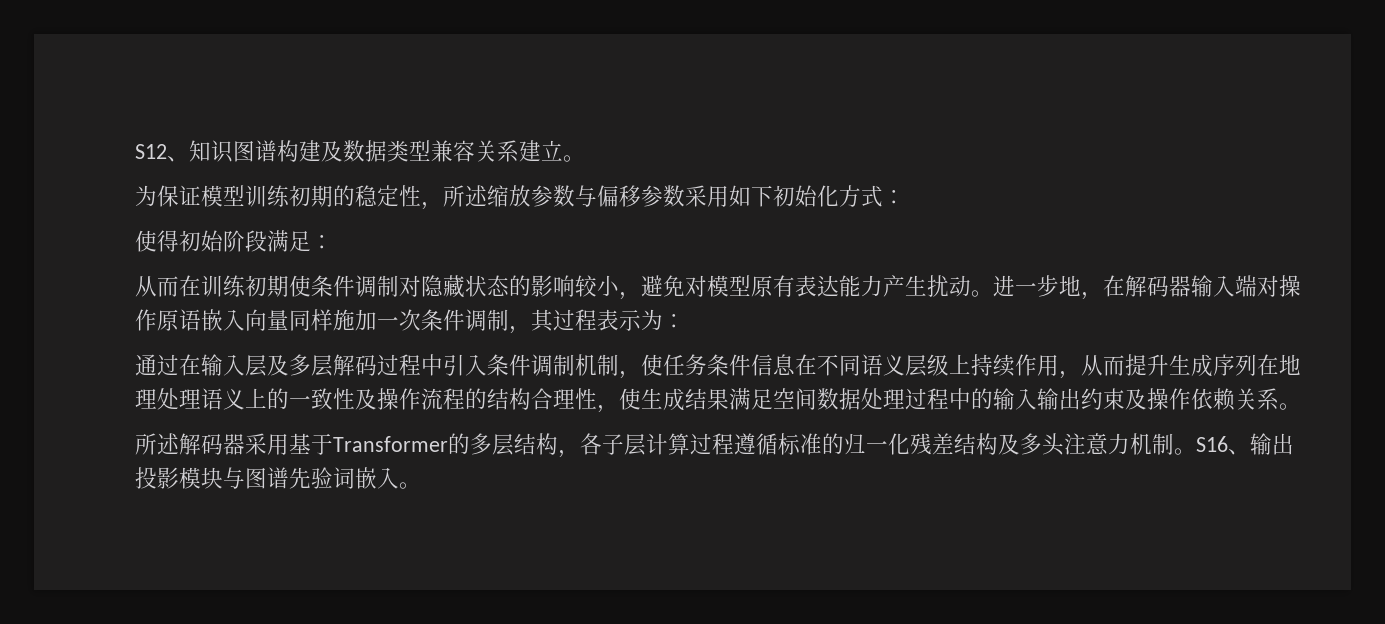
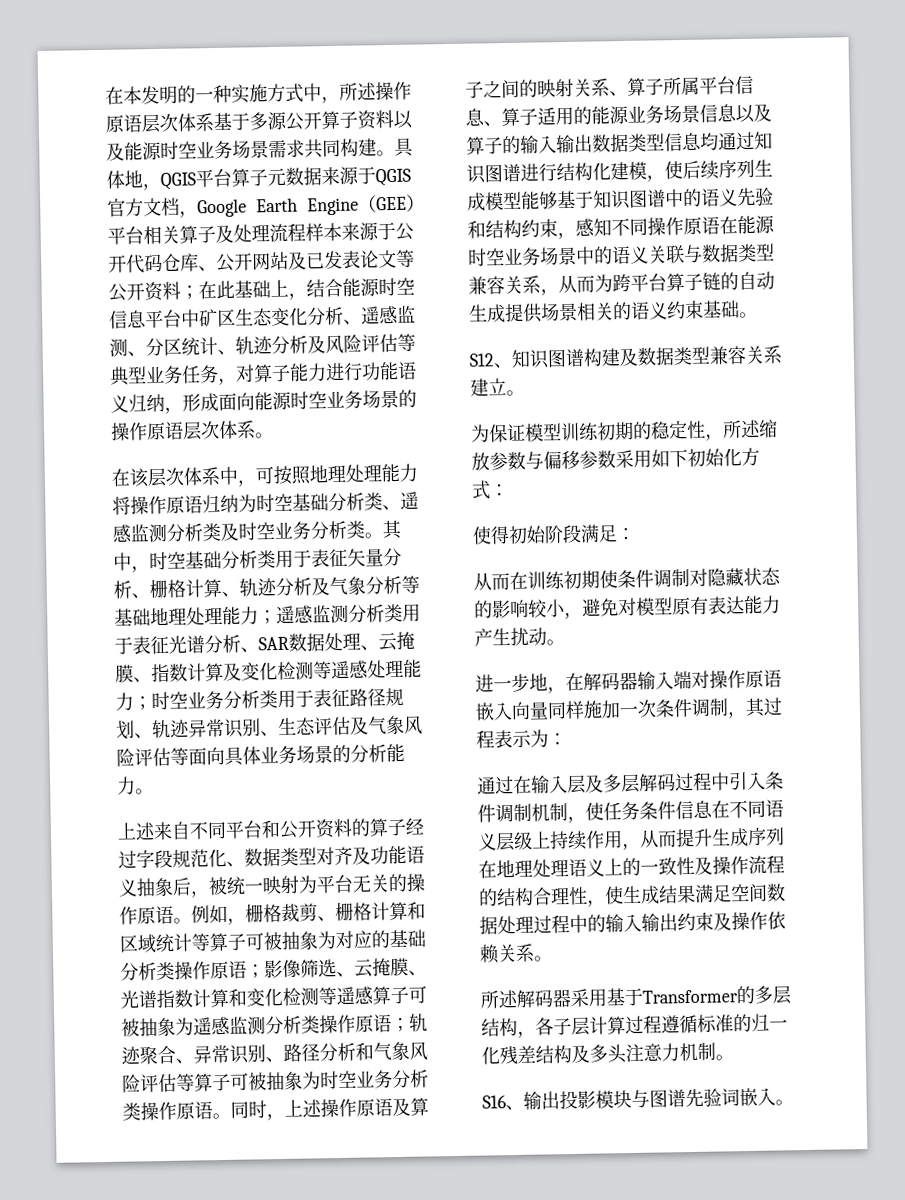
+ 在本发明的一种实施方式中，所述操作原语层次体系基于多源公开算子资料以及能源时空业务场景需求共同构建。具体地，QGIS平台算子元数据来源于QGIS官方文档，Google Earth Engine（GEE）平台相关算子及处理流程样本来源于公开代码仓库、公开网站及已发表论文等公开资料；在此基础上，结合能源时空信息平台中矿区生态变化分析、遥感监测、分区统计、轨迹分析及风险评估等典型业务任务，对算子能力进行功能语义归纳，形成面向能源时空业务场景的操作原语层次体系。
+ 在该层次体系中，可按照地理处理能力将操作原语归纳为时空基础分析类、遥感监测分析类及时空业务分析类。其中，时空基础分析类用于表征矢量分析、栅格计算、轨迹分析及气象分析等基础地理处理能力；遥感监测分析类用于表征光谱分析、SAR数据处理、云掩膜、指数计算及变化检测等遥感处理能力；时空业务分析类用于表征路径规划、轨迹异常识别、生态评估及气象风险评估等面向具体业务场景的分析能力。
+ 上述来自不同平台和公开资料的算子经过字段规范化、数据类型对齐及功能语义抽象后，被统一映射为平台无关的操作原语。例如，栅格裁剪、栅格计算和区域统计等算子可被抽象为对应的基础分析类操作原语；影像筛选、云掩膜、光谱指数计算和变化检测等遥感算子可被抽象为遥感监测分析类操作原语；轨迹聚合、异常识别、路径分析和气象风险评估等算子可被抽象为时空业务分析类操作原语。同时，上述操作原语及算子之间的映射关系、算子所属平台信息、算子适用的能源业务场景信息以及算子的输入输出数据类型信息均通过知识图谱进行结构化建模，使后续序列生成模型能够基于知识图谱中的语义先验和结构约束，感知不同操作原语在能源时空业务场景中的语义关联与数据类型兼容关系，从而为跨平台算子链的自动生成提供场景相关的语义约束基础。
- 从而在训练初期使条件调制对隐藏状态的影响较小，避免对模型原有表达能力产生扰动。进一步地，在解码器输入端对操作原语嵌入向量同样施加一次条件调制，其过程表示为：
+ 从而在训练初期使条件调制对隐藏状态的影响较小，避免对模型原有表达能力产生扰动。
+ 进一步地，在解码器输入端对操作原语嵌入向量同样施加一次条件调制，其过程表示为：
- 所述解码器采用基于Transformer的多层结构，各子层计算过程遵循标准的归一化残差结构及多头注意力机制。S16、输出投影模块与图谱先验词嵌入。
+ 所述解码器采用基于Transformer的多层结构，各子层计算过程遵循标准的归一化残差结构及多头注意力机制。
+ S16、输出投影模块与图谱先验词嵌入。

